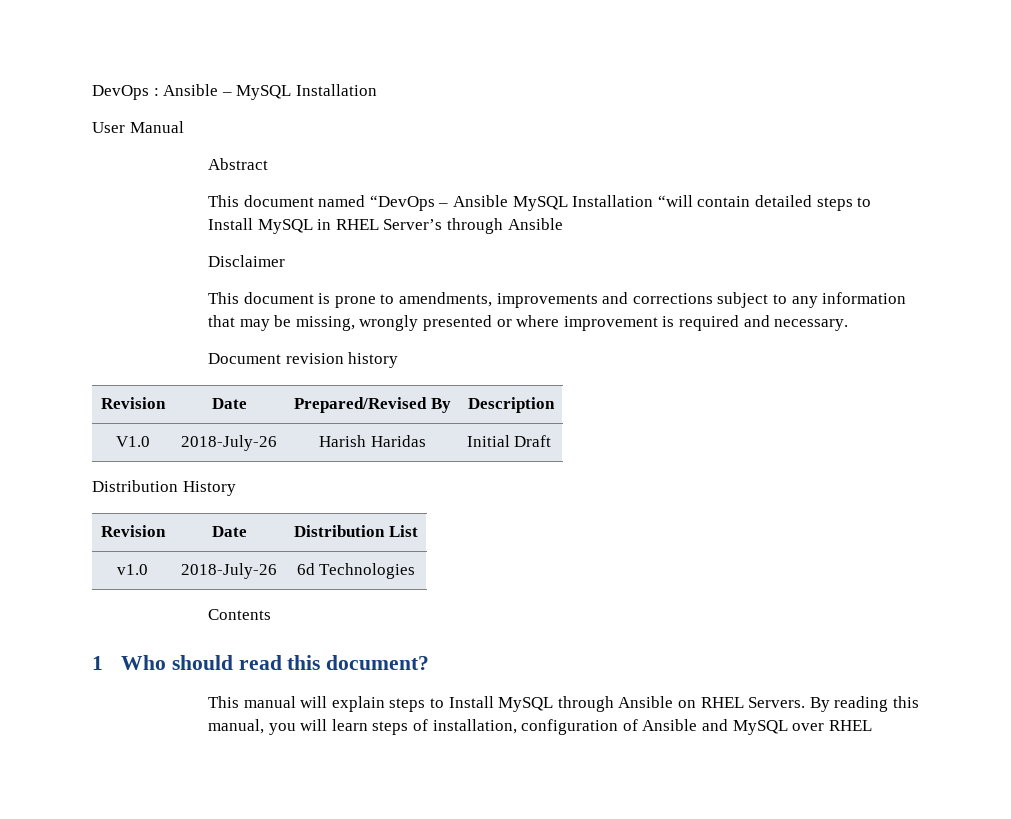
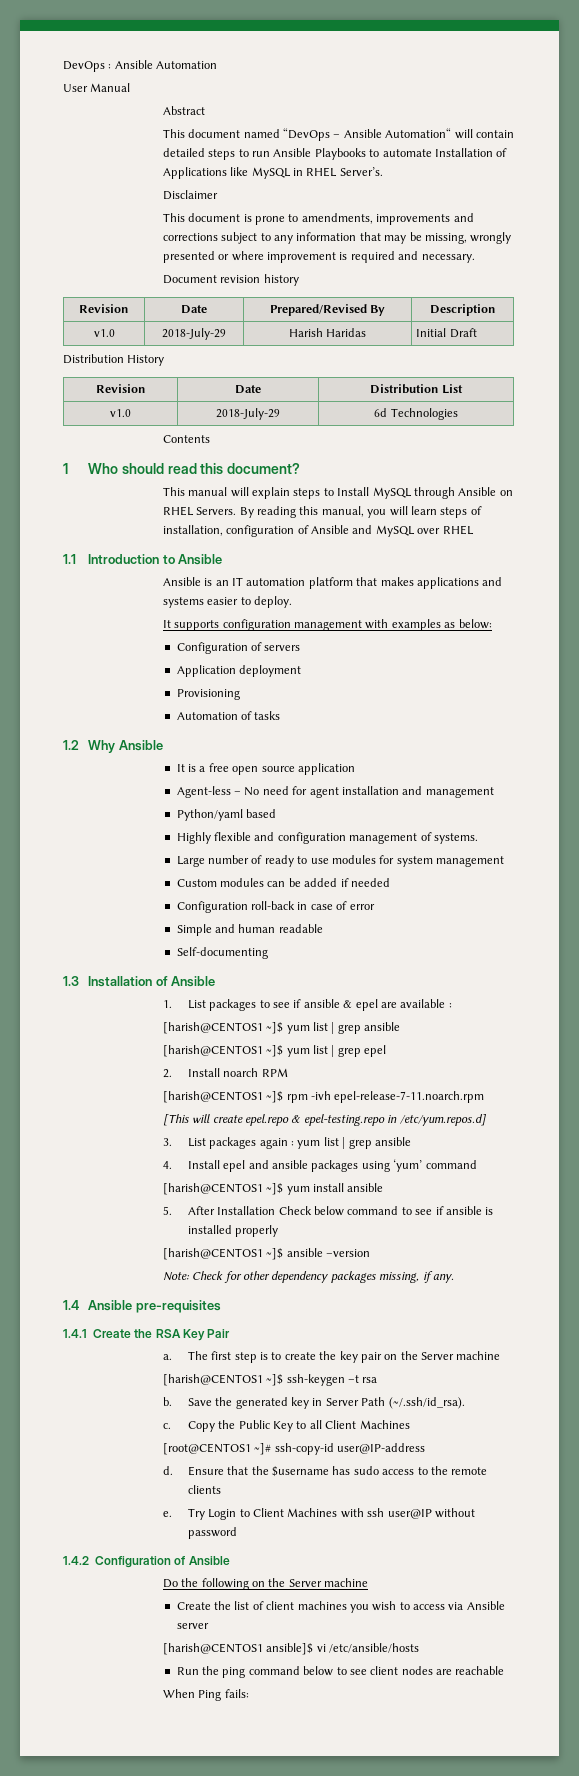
- DevOps : Ansible – MySQL Installation
+ DevOps : Ansible Automation
- This document named “DevOps – Ansible MySQL Installation “will contain detailed steps to Install MySQL in RHEL Server’s through Ansible
+ This document named “DevOps – Ansible Automation“ will contain detailed steps to run Ansible Playbooks to automate Installation of Applications like MySQL in RHEL Server’s.
- V1.0 | 2018-July-26 | Harish Haridas | Initial Draft
+ v1.0 | 2018-July-29 | Harish Haridas | Initial Draft
- v1.0 | 2018-July-26 | 6d Technologies
+ v1.0 | 2018-July-29 | 6d Technologies
+ 1.1 Introduction to Ansible
+ Ansible is an IT automation platform that makes applications and systems easier to deploy.
+ It supports configuration management with examples as below:
+ Configuration of servers
+ Application deployment
+ Provisioning
+ Automation of tasks
+ 1.2 Why Ansible
+ It is a free open source application
+ Agent-less – No need for agent installation and management
+ Python/yaml based
+ Highly flexible and configuration management of systems.
+ Large number of ready to use modules for system management
+ Custom modules can be added if needed
+ Configuration roll-back in case of error
+ Simple and human readable
+ Self-documenting
+ 1.3 Installation of Ansible
+ 1. List packages to see if ansible & epel are available :
+ [harish@CENTOS1 ~]$ yum list | grep ansible
+ [harish@CENTOS1 ~]$ yum list | grep epel
+ 2. Install noarch RPM
+ [harish@CENTOS1 ~]$ rpm -ivh epel-release-7-11.noarch.rpm
+ [This will create epel.repo & epel-testing.repo in /etc/yum.repos.d]
+ 3. List packages again : yum list | grep ansible
+ 4. Install epel and ansible packages using ‘yum’ command
+ [harish@CENTOS1 ~]$ yum install ansible
+ 5. After Installation Check below command to see if ansible is installed properly
+ [harish@CENTOS1 ~]$ ansible –version
+ Note: Check for other dependency packages missing, if any.
+ 1.4 Ansible pre-requisites
+ 1.4.1 Create the RSA Key Pair
+ a. The first step is to create the key pair on the Server machine
+ [harish@CENTOS1 ~]$ ssh-keygen –t rsa
+ b. Save the generated key in Server Path (~/.ssh/id_rsa).
+ c. Copy the Public Key to all Client Machines
+ [root@CENTOS1 ~]# ssh-copy-id user@IP-address
+ d. Ensure that the $username has sudo access to the remote clients
+ e. Try Login to Client Machines with ssh user@IP without password
+ 1.4.2 Configuration of Ansible
+ Do the following on the Server machine
+ Create the list of client machines you wish to access via Ansible server
+ [harish@CENTOS1 ansible]$ vi /etc/ansible/hosts
+ Run the ping command below to see client nodes are reachable
+ When Ping fails:

